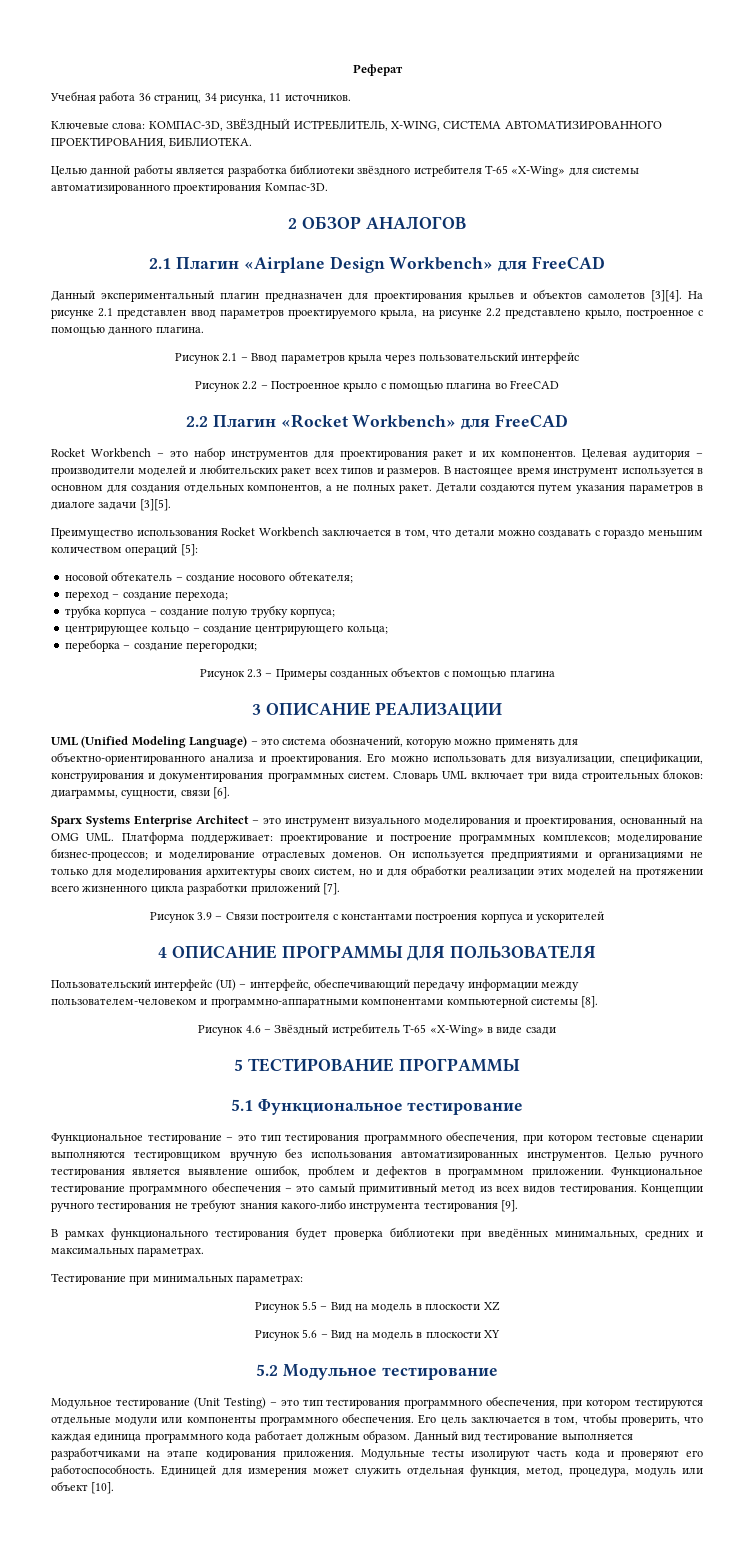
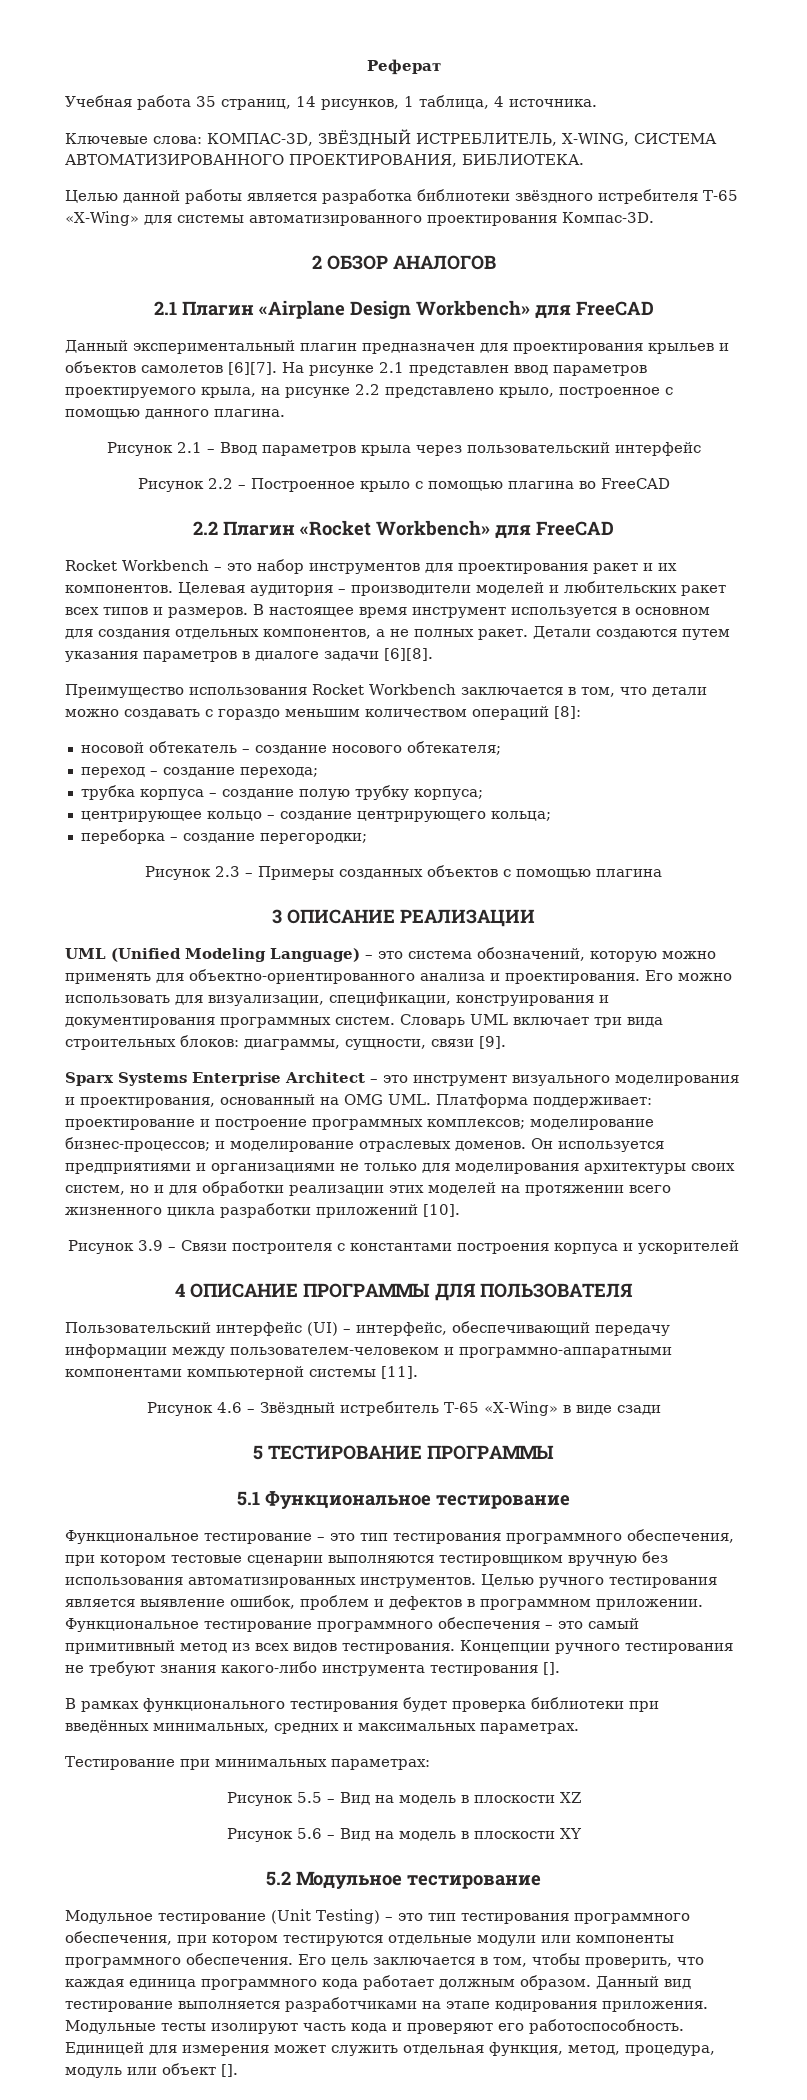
- Учебная работа 36 страниц, 34 рисунка, 11 источников.
+ Учебная работа 35 страниц, 14 рисунков, 1 таблица, 4 источника.
- Данный экспериментальный плагин предназначен для проектирования крыльев и объектов самолетов [3][4].
+ Данный экспериментальный плагин предназначен для проектирования крыльев и объектов самолетов [6][7].
- Детали создаются путем указания параметров в диалоге задачи [3][5].
+ Детали создаются путем указания параметров в диалоге задачи [6][8].
- Преимущество использования Rocket Workbench заключается в том, что детали можно создавать с гораздо меньшим количеством операций [5]:
+ Преимущество использования Rocket Workbench заключается в том, что детали можно создавать с гораздо меньшим количеством операций [8]:
- Словарь UML включает три вида строительных блоков: диаграммы, сущности, связи [6].
+ Словарь UML включает три вида строительных блоков: диаграммы, сущности, связи [9].
- Он используется предприятиями и организациями не только для моделирования архитектуры своих систем, но и для обработки реализации этих моделей на протяжении всего жизненного цикла разработки приложений [7].
+ Он используется предприятиями и организациями не только для моделирования архитектуры своих систем, но и для обработки реализации этих моделей на протяжении всего жизненного цикла разработки приложений [10].
- Пользовательский интерфейс (UI) – интерфейс, обеспечивающий передачу информации между пользователем-человеком и программно-аппаратными компонентами компьютерной системы [8].
+ Пользовательский интерфейс (UI) – интерфейс, обеспечивающий передачу информации между пользователем-человеком и программно-аппаратными компонентами компьютерной системы [11].
- Концепции ручного тестирования не требуют знания какого-либо инструмента тестирования [9].
+ Концепции ручного тестирования не требуют знания какого-либо инструмента тестирования [].
- Единицей для измерения может служить отдельная функция, метод, процедура, модуль или объект [10].
+ Единицей для измерения может служить отдельная функция, метод, процедура, модуль или объект [].

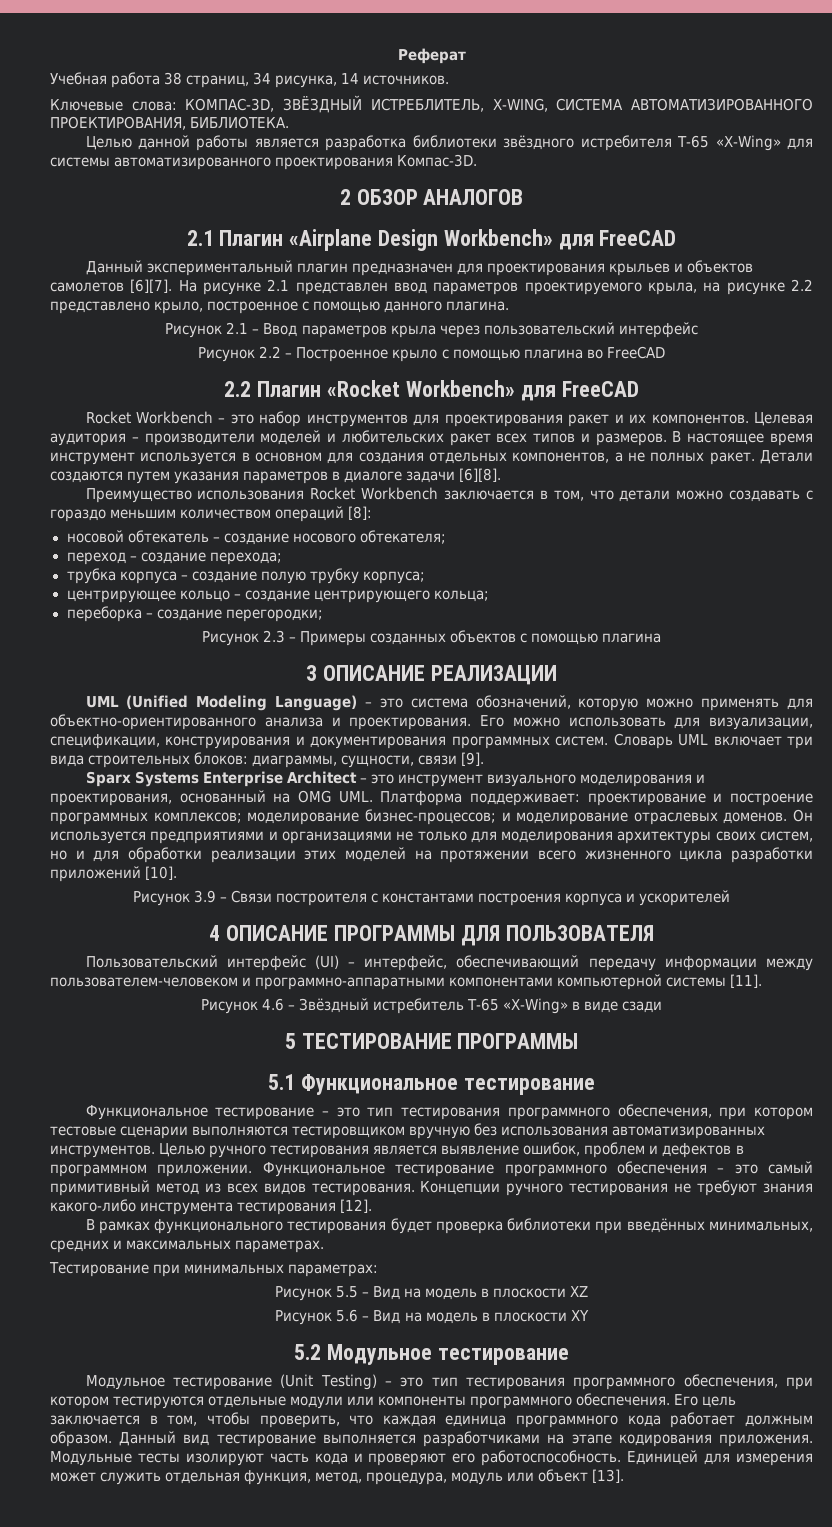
- Учебная работа 35 страниц, 14 рисунков, 1 таблица, 4 источника.
+ Учебная работа 38 страниц, 34 рисунка, 14 источников.
- Концепции ручного тестирования не требуют знания какого-либо инструмента тестирования [].
+ Концепции ручного тестирования не требуют знания какого-либо инструмента тестирования [12].
- Единицей для измерения может служить отдельная функция, метод, процедура, модуль или объект [].
+ Единицей для измерения может служить отдельная функция, метод, процедура, модуль или объект [13].

